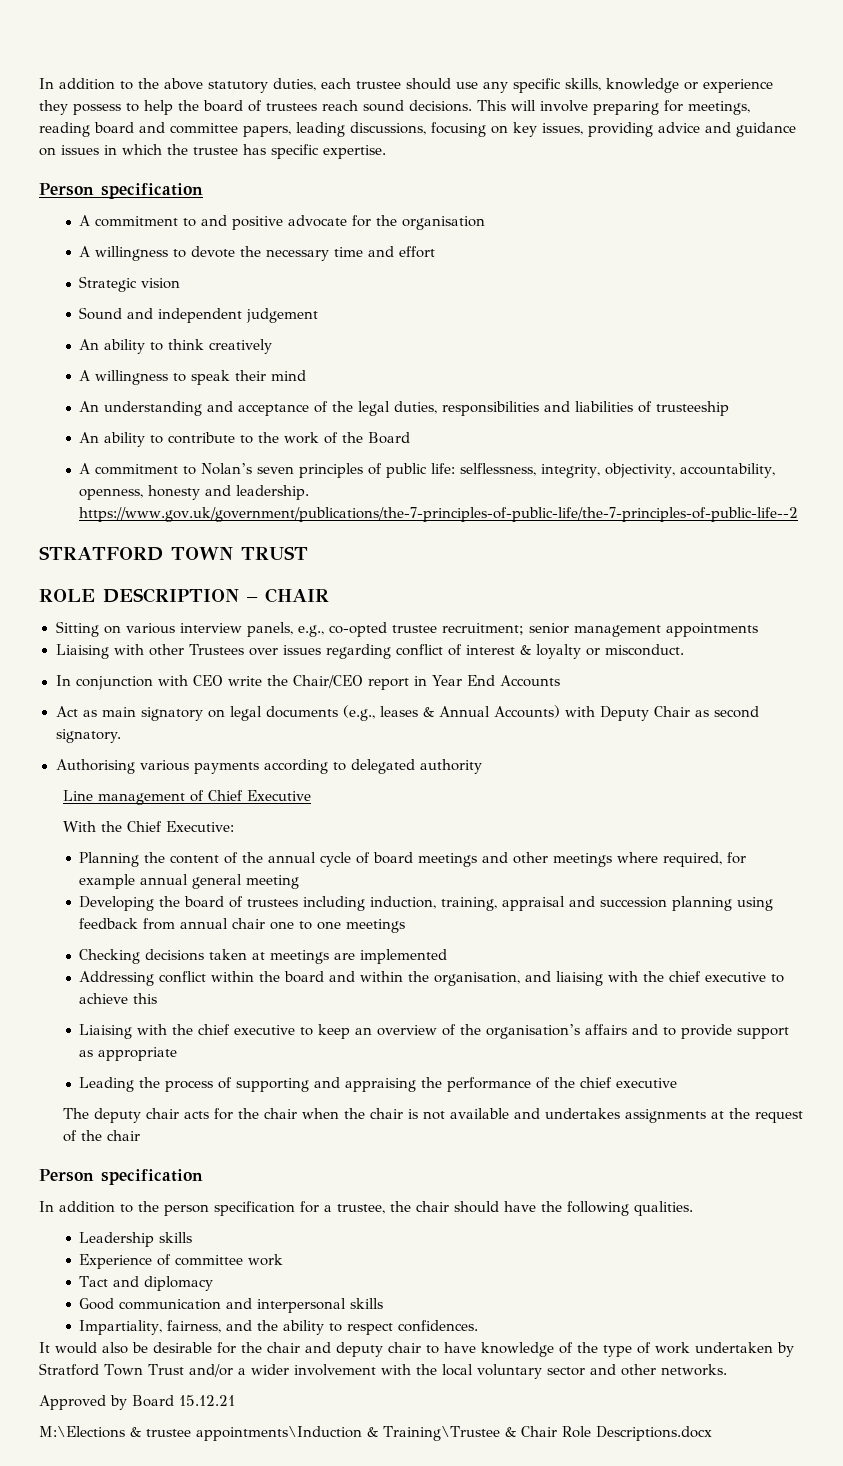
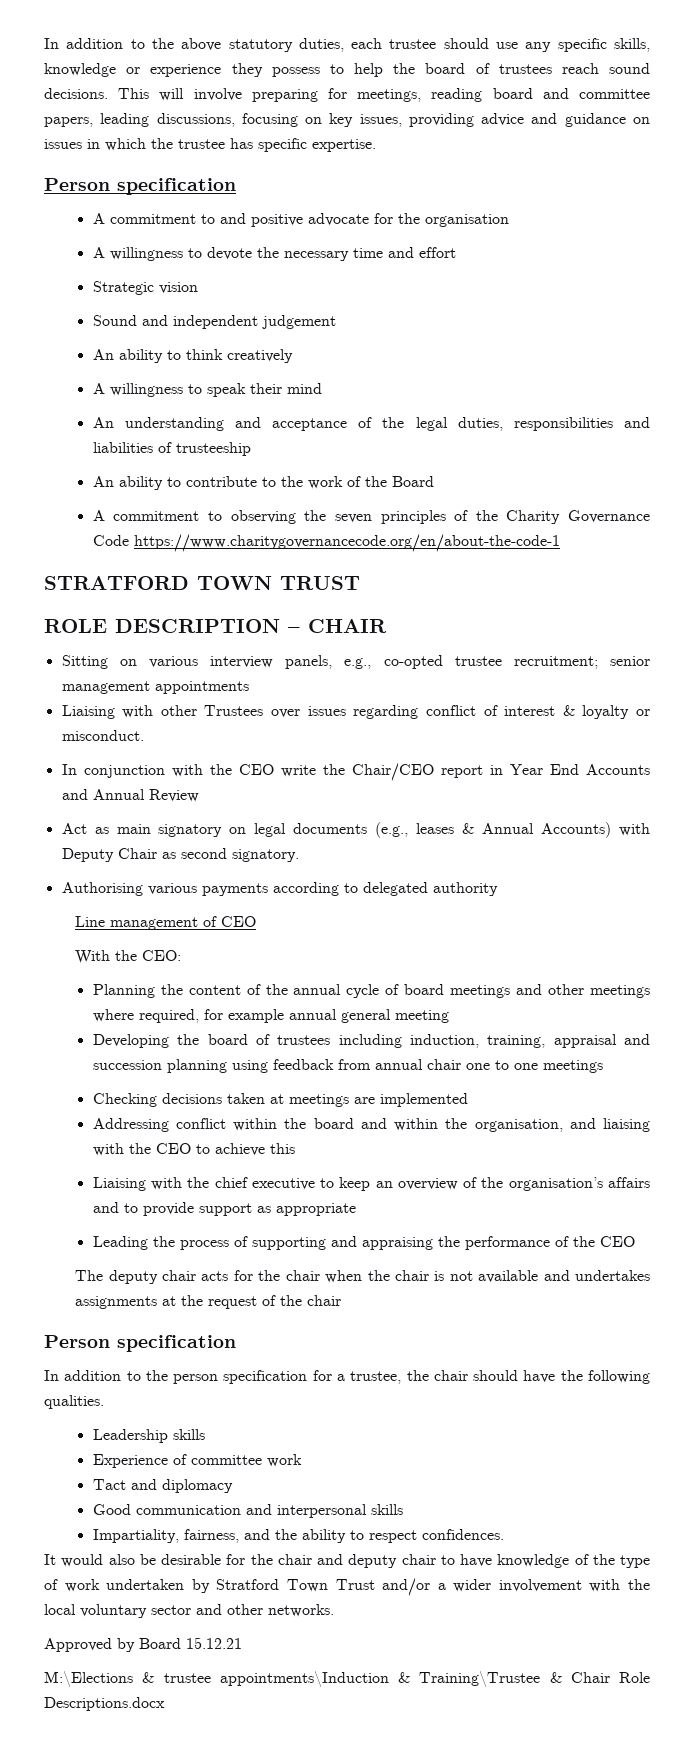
- A commitment to Nolan’s seven principles of public life: selflessness, integrity, objectivity, accountability, openness, honesty and leadership. https://www.gov.uk/government/publications/the-7-principles-of-public-life/the-7-principles-of-public-life--2
+ A commitment to observing the seven principles of the Charity Governance Code https://www.charitygovernancecode.org/en/about-the-code-1
- In conjunction with CEO write the Chair/CEO report in Year End Accounts
+ In conjunction with the CEO write the Chair/CEO report in Year End Accounts and Annual Review
- Line management of Chief Executive
+ Line management of CEO
- With the Chief Executive:
+ With the CEO:
- Addressing conflict within the board and within the organisation, and liaising with the chief executive to achieve this
+ Addressing conflict within the board and within the organisation, and liaising with the CEO to achieve this
- Leading the process of supporting and appraising the performance of the chief executive
+ Leading the process of supporting and appraising the performance of the CEO

